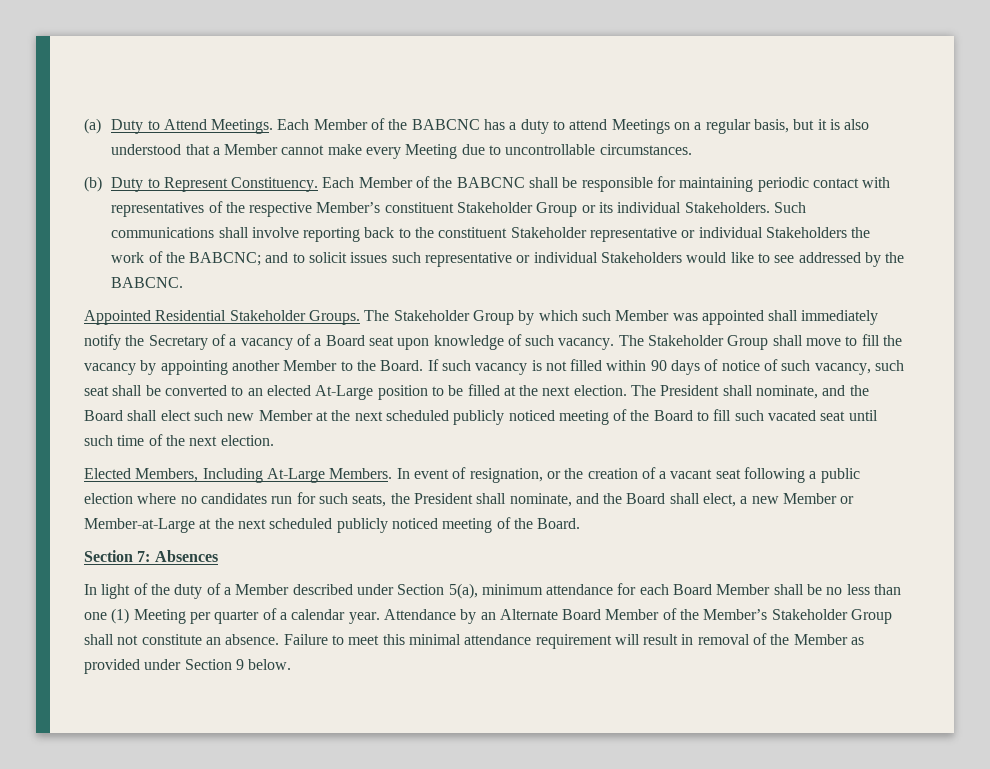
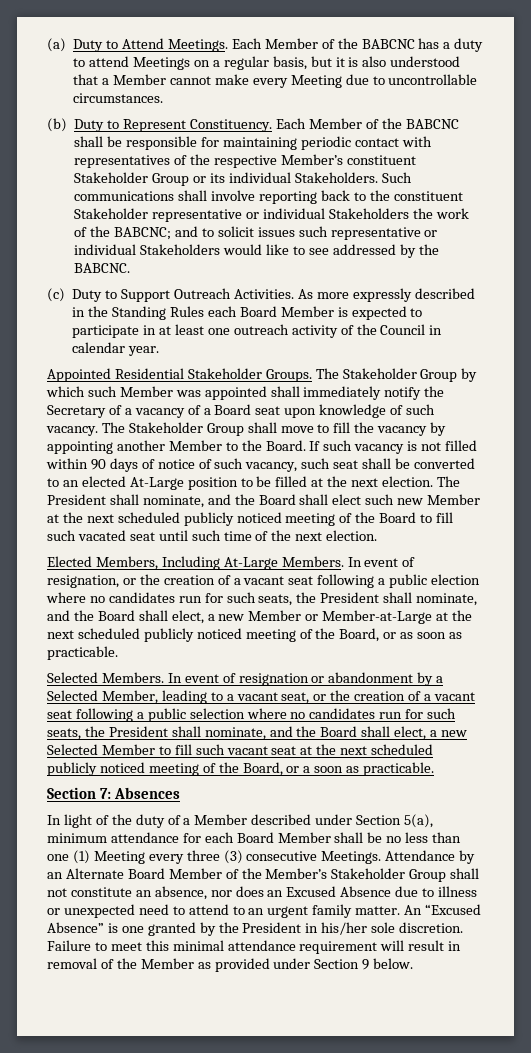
+ (c) Duty to Support Outreach Activities. As more expressly described in the Standing Rules each Board Member is expected to participate in at least one outreach activity of the Council in calendar year.
- In event of resignation, or the creation of a vacant seat following a public election where no candidates run for such seats, the President shall nominate, and the Board shall elect, a new Member or Member-at-Large at the next scheduled publicly noticed meeting of the Board.
+ In event of resignation, or the creation of a vacant seat following a public election where no candidates run for such seats, the President shall nominate, and the Board shall elect, a new Member or Member-at-Large at the next scheduled publicly noticed meeting of the Board, or as soon as practicable.
+ Selected Members. In event of resignation or abandonment by a Selected Member, leading to a vacant seat, or the creation of a vacant seat following a public selection where no candidates run for such seats, the President shall nominate, and the Board shall elect, a new Selected Member to fill such vacant seat at the next scheduled publicly noticed meeting of the Board, or a soon as practicable.
- In light of the duty of a Member described under Section 5(a), minimum attendance for each Board Member shall be no less than one (1) Meeting per quarter of a calendar year.
+ In light of the duty of a Member described under Section 5(a), minimum attendance for each Board Member shall be no less than one (1) Meeting every three (3) consecutive Meetings.
- Attendance by an Alternate Board Member of the Member’s Stakeholder Group shall not constitute an absence.
+ Attendance by an Alternate Board Member of the Member’s Stakeholder Group shall not constitute an absence, nor does an Excused Absence due to illness or unexpected need to attend to an urgent family matter. An “Excused Absence” is one granted by the President in his/her sole discretion.

